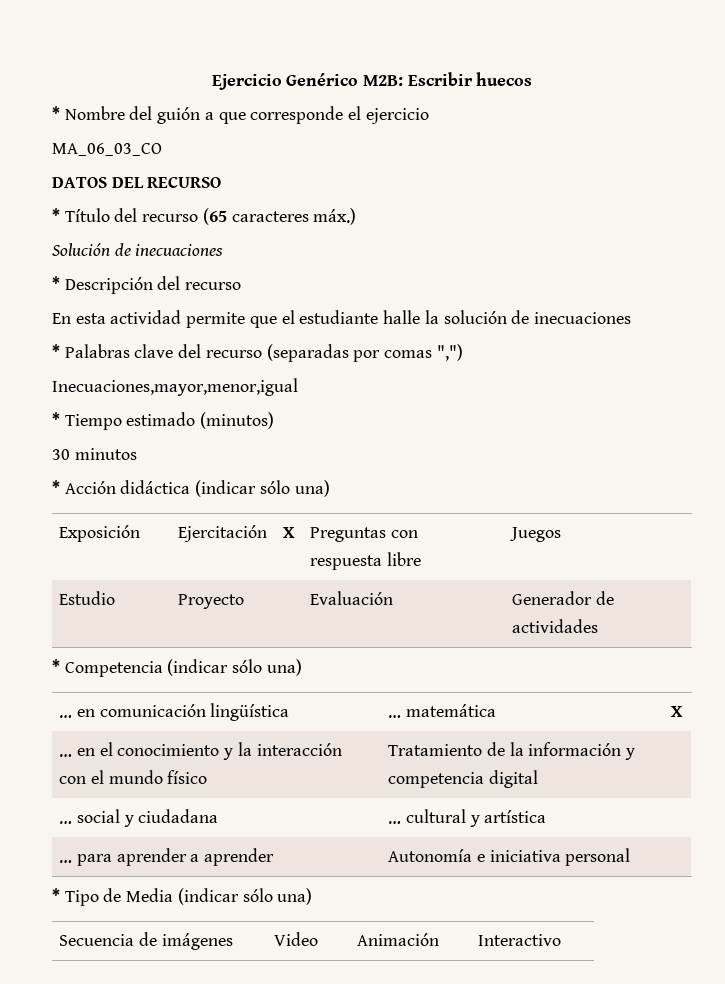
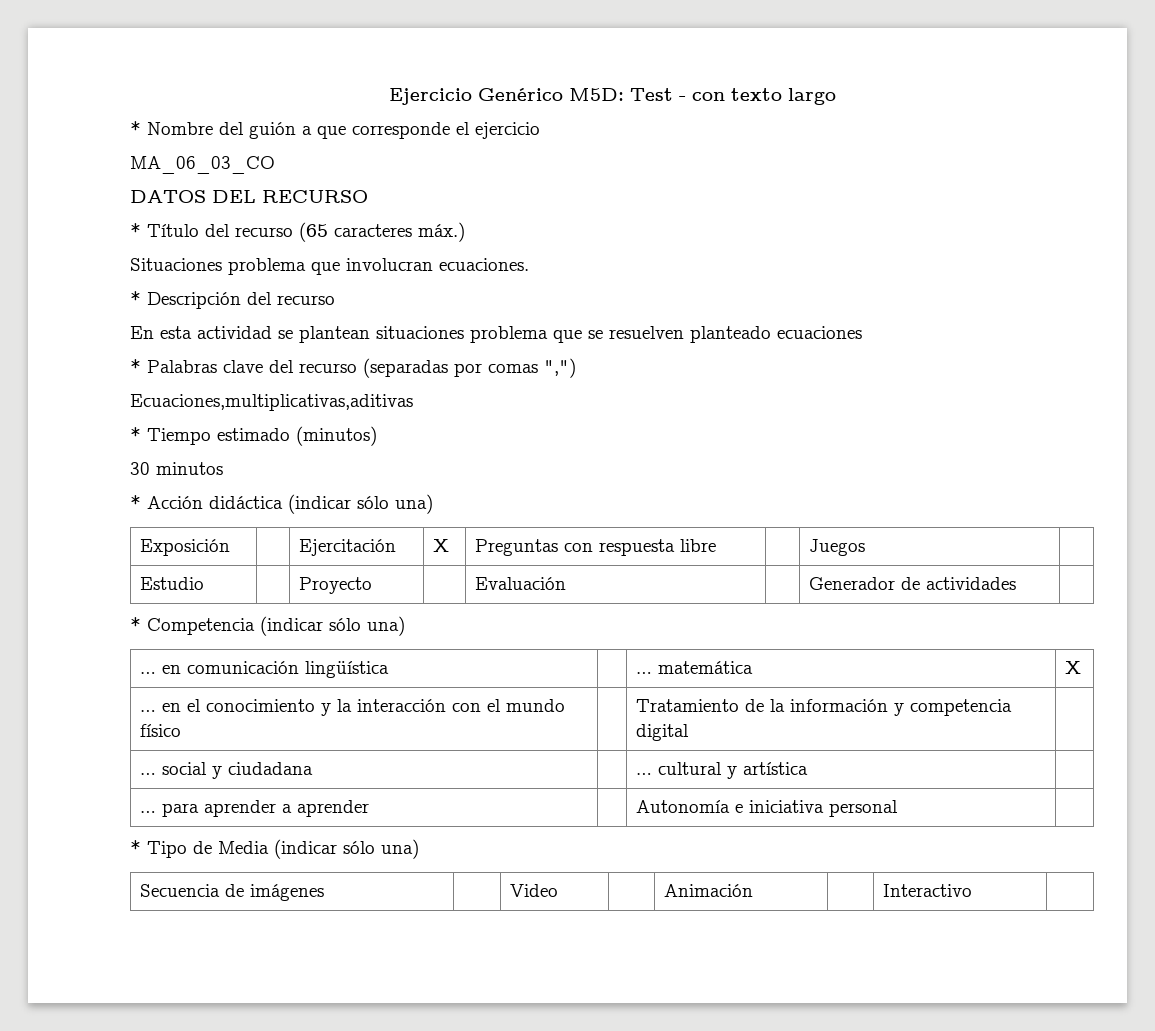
- Ejercicio Genérico M2B: Escribir huecos
+ Ejercicio Genérico M5D: Test - con texto largo
- Solución de inecuaciones
+ Situaciones problema que involucran ecuaciones.
- En esta actividad permite que el estudiante halle la solución de inecuaciones
+ En esta actividad se plantean situaciones problema que se resuelven planteado ecuaciones
- Inecuaciones,mayor,menor,igual
+ Ecuaciones,multiplicativas,aditivas

